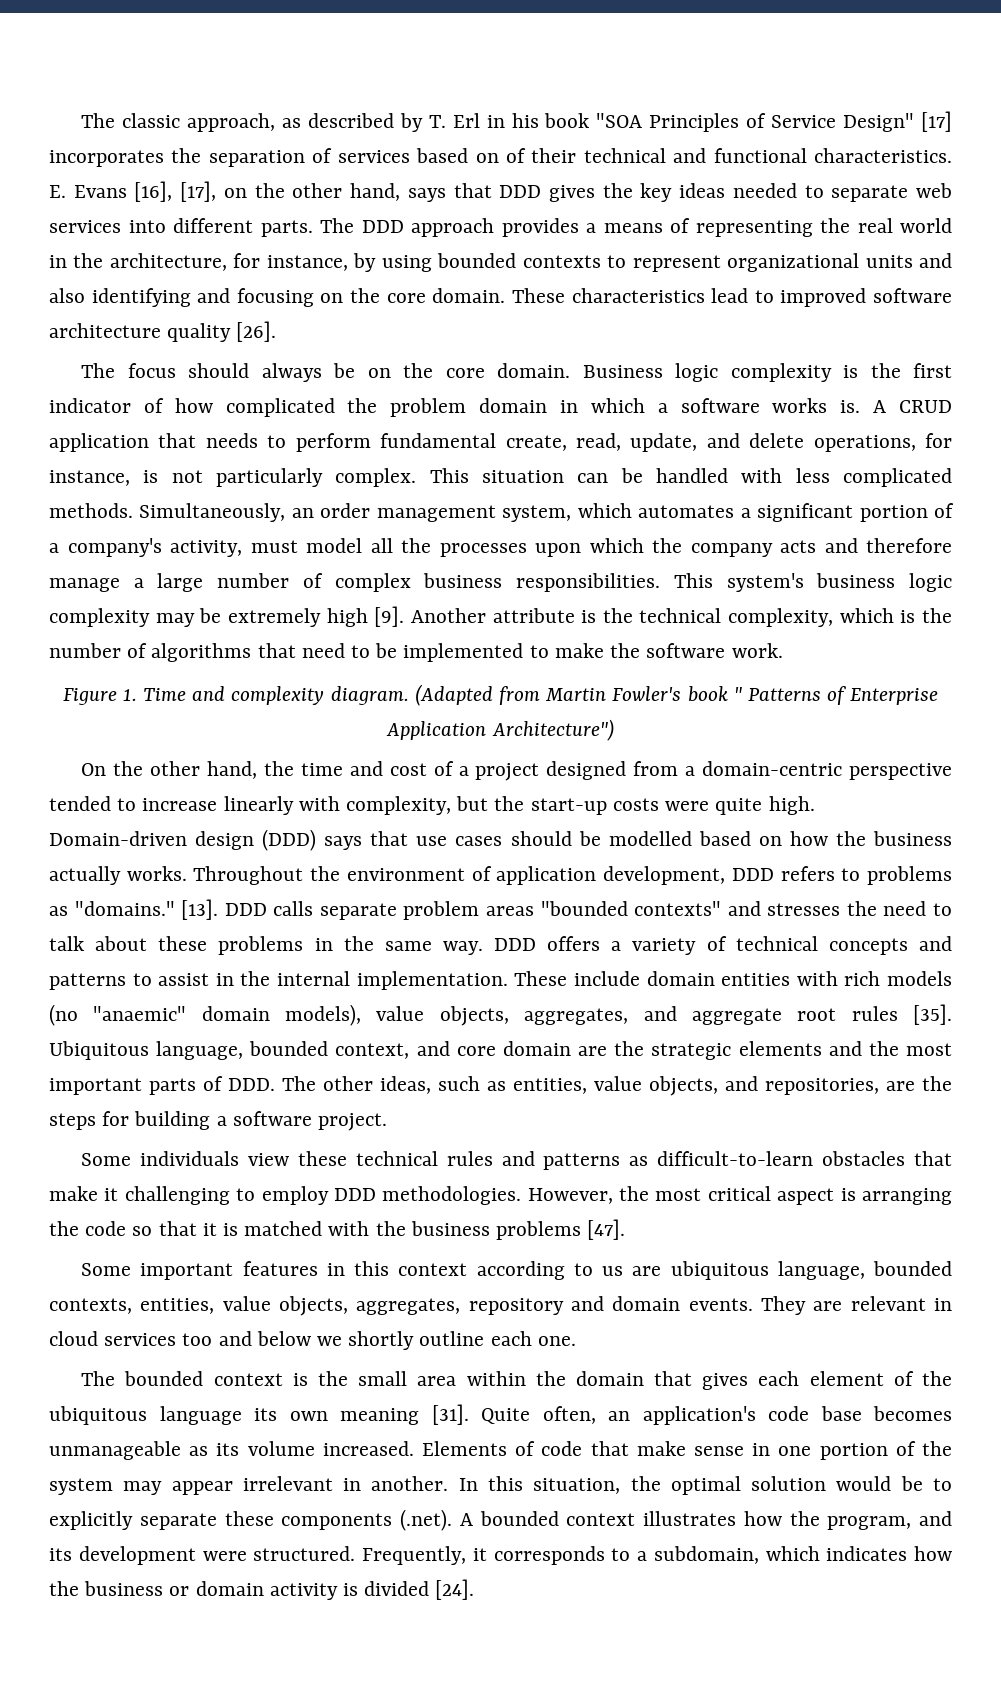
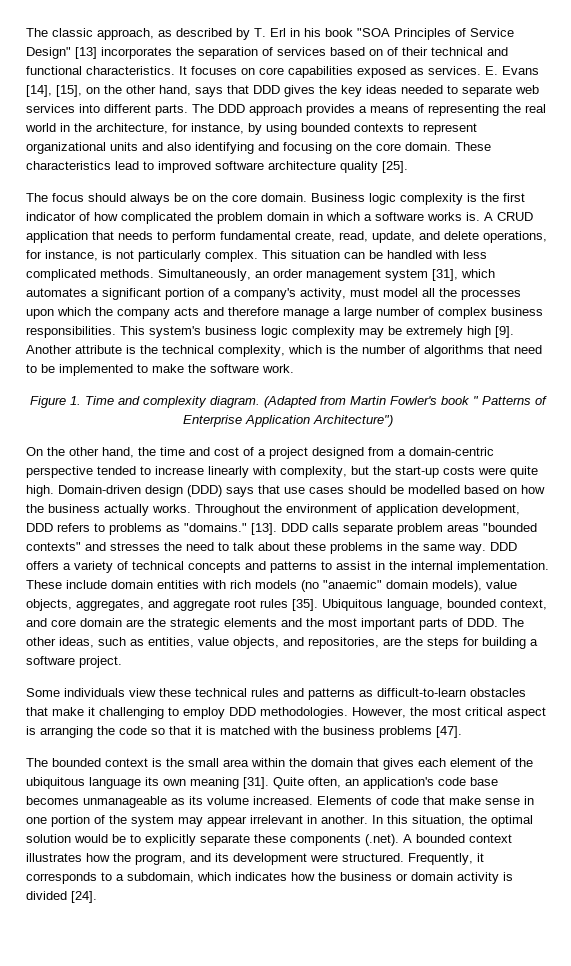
- The classic approach, as described by T. Erl in his book "SOA Principles of Service Design" [17] incorporates the separation of services based on of their technical and functional characteristics.
+ The classic approach, as described by T. Erl in his book "SOA Principles of Service Design" [13] incorporates the separation of services based on of their technical and functional characteristics.
- E. Evans [16], [17], on the other hand, says that DDD gives the key ideas needed to separate web services into different parts.
+ It focuses on core capabilities exposed as services. E. Evans [14], [15], on the other hand, says that DDD gives the key ideas needed to separate web services into different parts.
- These characteristics lead to improved software architecture quality [26].
+ These characteristics lead to improved software architecture quality [25].
- Simultaneously, an order management system, which automates a significant portion of a company's activity, must model all the processes upon which the company acts and therefore manage a large number of complex business responsibilities.
+ Simultaneously, an order management system [31], which automates a significant portion of a company's activity, must model all the processes upon which the company acts and therefore manage a large number of complex business responsibilities.
- Some important features in this context according to us are ubiquitous language, bounded contexts, entities, value objects, aggregates, repository and domain events. They are relevant in cloud services too and below we shortly outline each one.

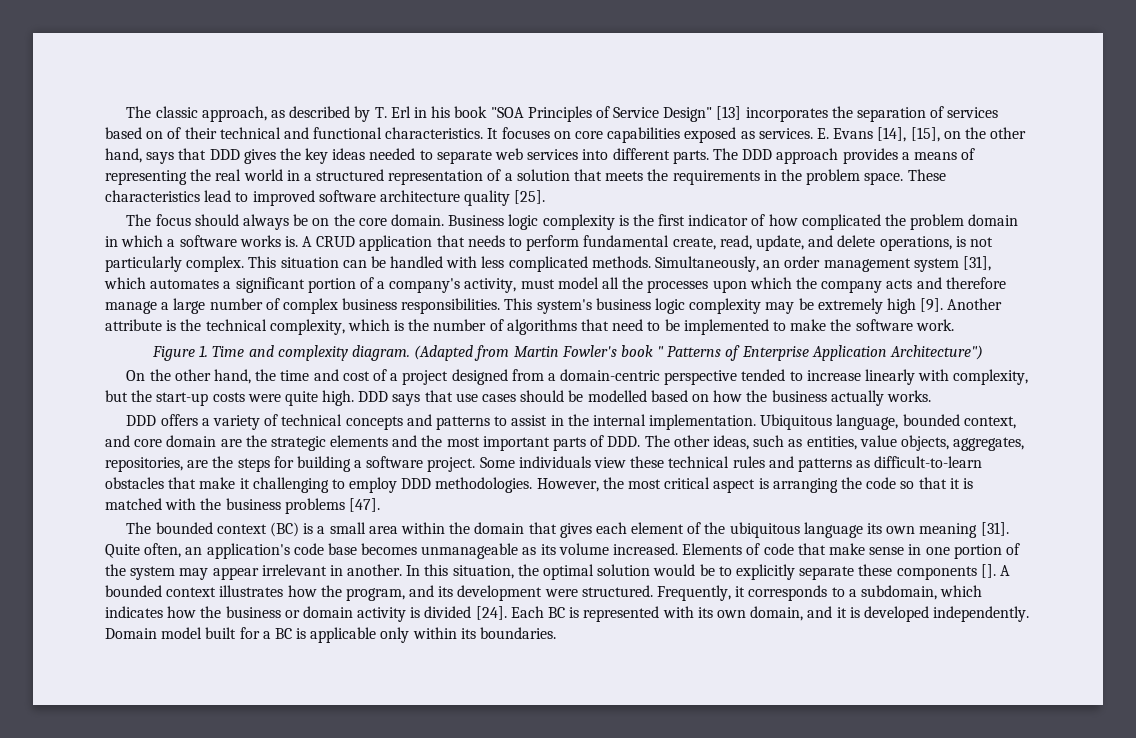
- The DDD approach provides a means of representing the real world in the architecture, for instance, by using bounded contexts to represent organizational units and also identifying and focusing on the core domain.
+ The DDD approach provides a means of representing the real world in a structured representation of a solution that meets the requirements in the problem space.
- A CRUD application that needs to perform fundamental create, read, update, and delete operations, for instance, is not particularly complex.
+ A CRUD application that needs to perform fundamental create, read, update, and delete operations, is not particularly complex.
- Domain-driven design (DDD) says that use cases should be modelled based on how the business actually works. Throughout the environment of application development, DDD refers to problems as "domains." [13]. DDD calls separate problem areas "bounded contexts" and stresses the need to talk about these problems in the same way. DDD offers a variety of technical concepts and patterns to assist in the internal implementation.
+ DDD says that use cases should be modelled based on how the business actually works.
+ DDD offers a variety of technical concepts and patterns to assist in the internal implementation.
- These include domain entities with rich models (no "anaemic" domain models), value objects, aggregates, and aggregate root rules [35].
- Ubiquitous language, bounded context, and core domain are the strategic elements and the most important parts of DDD. The other ideas, such as entities, value objects, and repositories, are the steps for building a software project.
- Some individuals view these technical rules and patterns as difficult-to-learn obstacles that make it challenging to employ DDD methodologies.
+ Ubiquitous language, bounded context, and core domain are the strategic elements and the most important parts of DDD. The other ideas, such as entities, value objects, aggregates, repositories, are the steps for building a software project. Some individuals view these technical rules and patterns as difficult-to-learn obstacles that make it challenging to employ DDD methodologies.
- The bounded context is the small area within the domain that gives each element of the ubiquitous language its own meaning [31].
+ The bounded context (BC) is a small area within the domain that gives each element of the ubiquitous language its own meaning [31].
- In this situation, the optimal solution would be to explicitly separate these components (.net). A bounded context illustrates how the program, and its development were structured.
+ In this situation, the optimal solution would be to explicitly separate these components []. A bounded context illustrates how the program, and its development were structured.
+ Each BC is represented with its own domain, and it is developed independently. Domain model built for a BC is applicable only within its boundaries.

